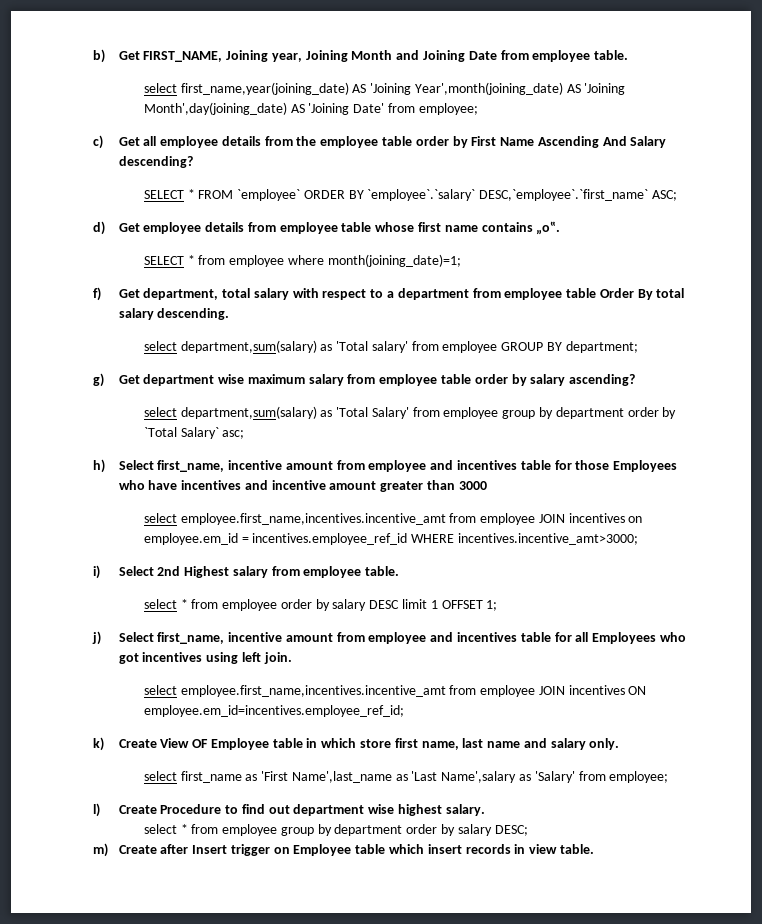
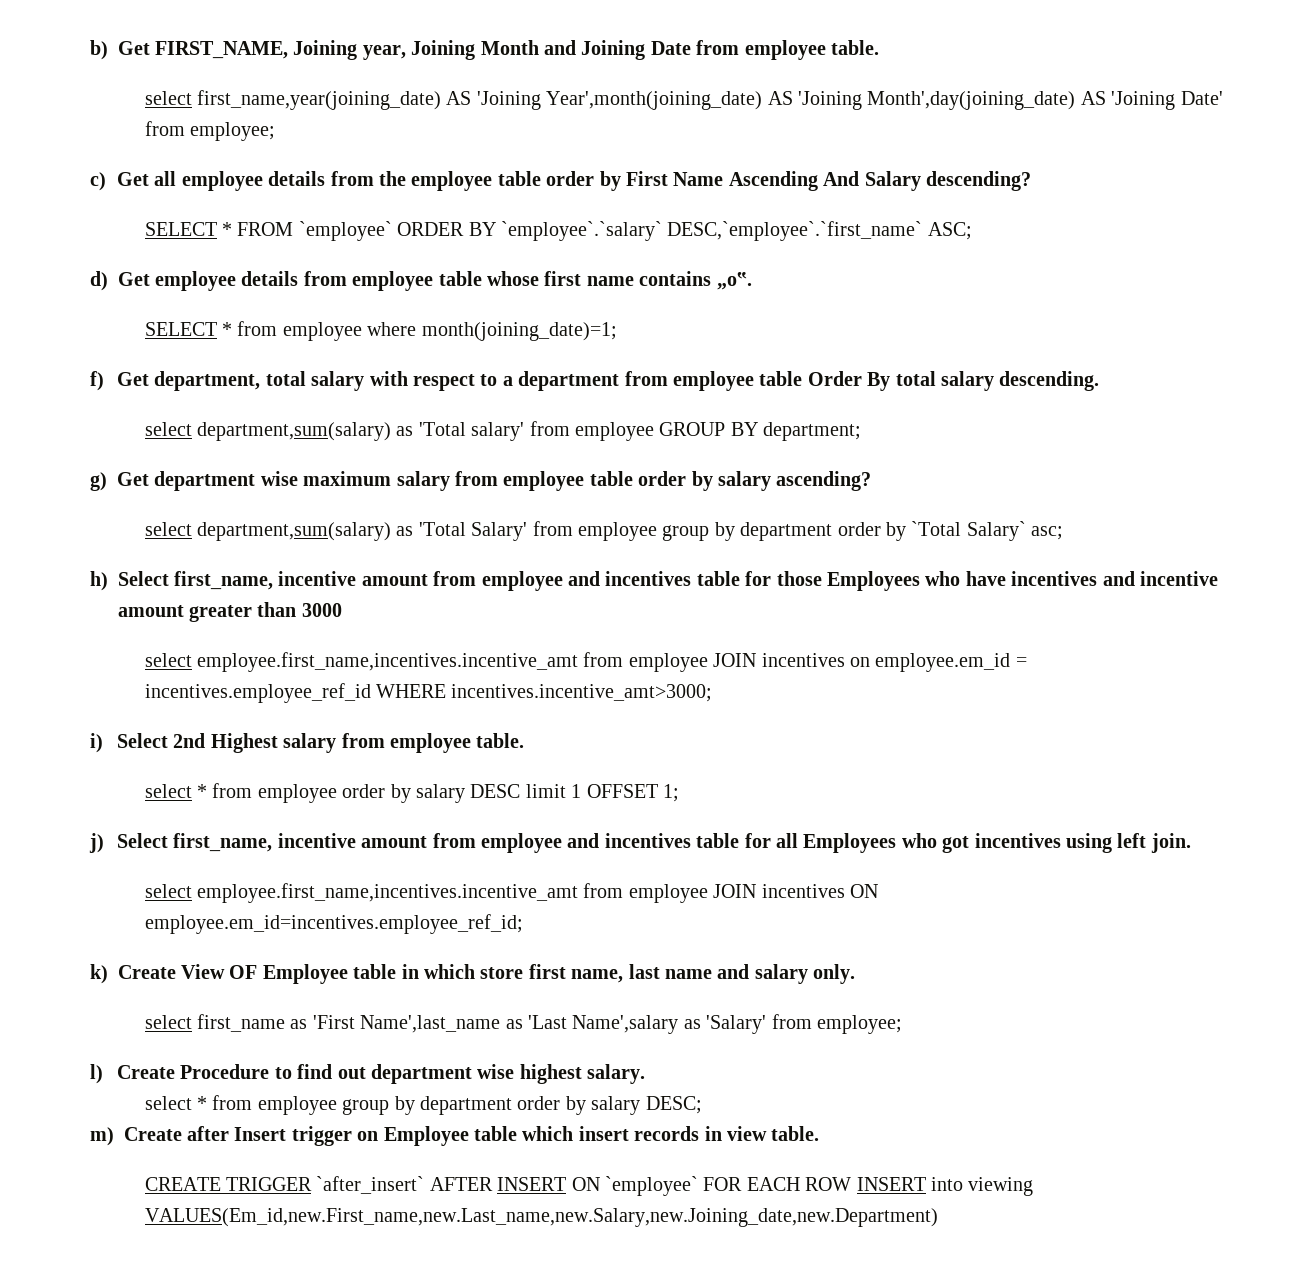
+ CREATE TRIGGER `after_insert` AFTER INSERT ON `employee` FOR EACH ROW INSERT into viewing VALUES(Em_id,new.First_name,new.Last_name,new.Salary,new.Joining_date,new.Department)

